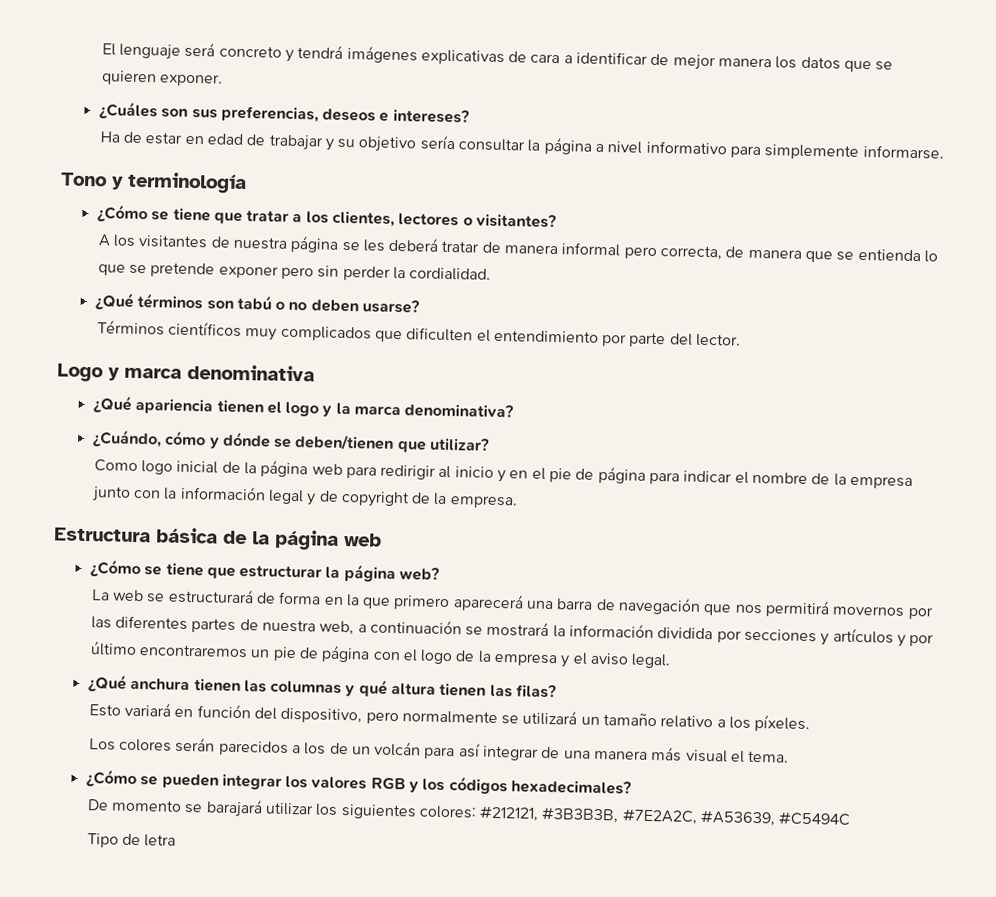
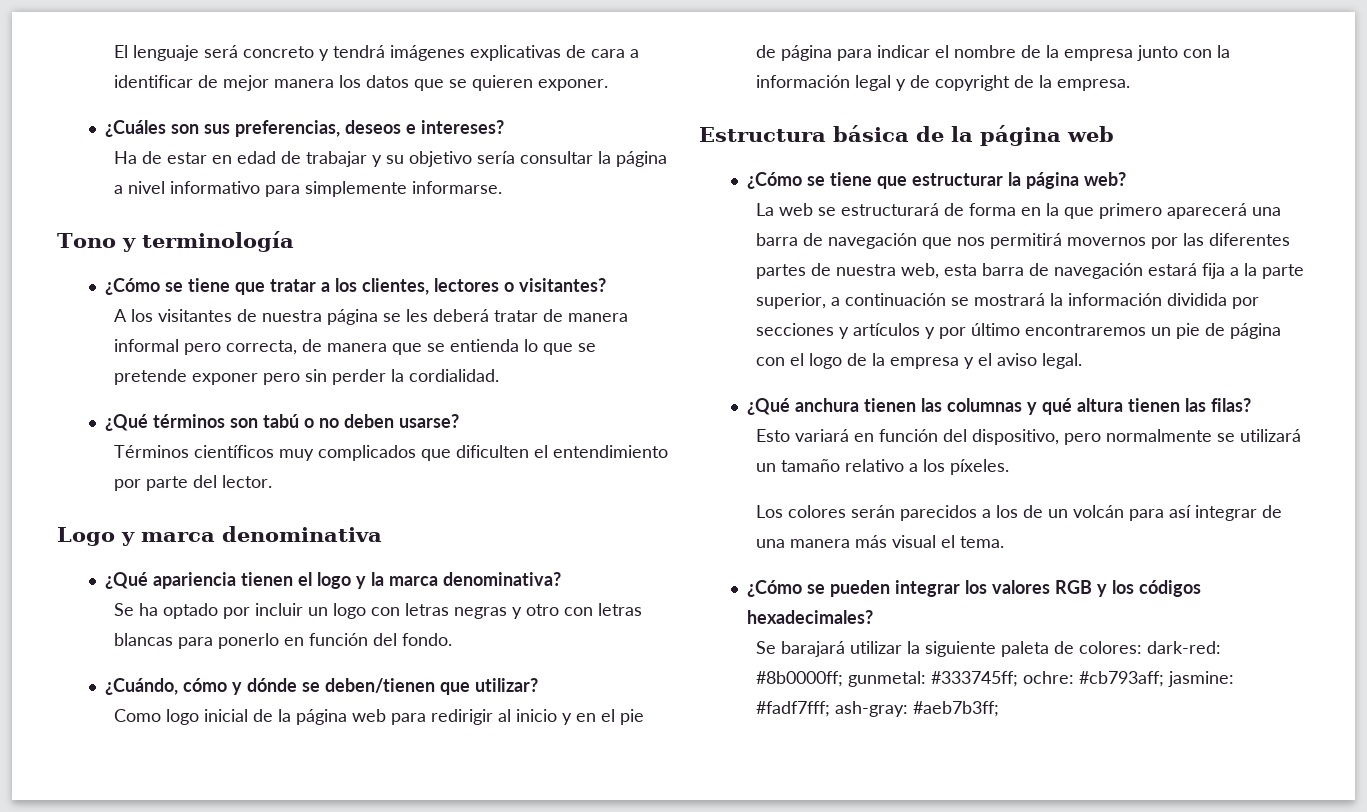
+ Se ha optado por incluir un logo con letras negras y otro con letras blancas para ponerlo en función del fondo.
- La web se estructurará de forma en la que primero aparecerá una barra de navegación que nos permitirá movernos por las diferentes partes de nuestra web, a continuación se mostrará la información dividida por secciones y artículos y por último encontraremos un pie de página con el logo de la empresa y el aviso legal.
+ La web se estructurará de forma en la que primero aparecerá una barra de navegación que nos permitirá movernos por las diferentes partes de nuestra web, esta barra de navegación estará fija a la parte superior, a continuación se mostrará la información dividida por secciones y artículos y por último encontraremos un pie de página con el logo de la empresa y el aviso legal.
- De momento se barajará utilizar los siguientes colores: #212121, #3B3B3B, #7E2A2C, #A53639, #C5494C
- Tipo de letra
+ Se barajará utilizar la siguiente paleta de colores: dark-red: #8b0000ff; gunmetal: #333745ff; ochre: #cb793aff; jasmine: #fadf7fff; ash-gray: #aeb7b3ff;

